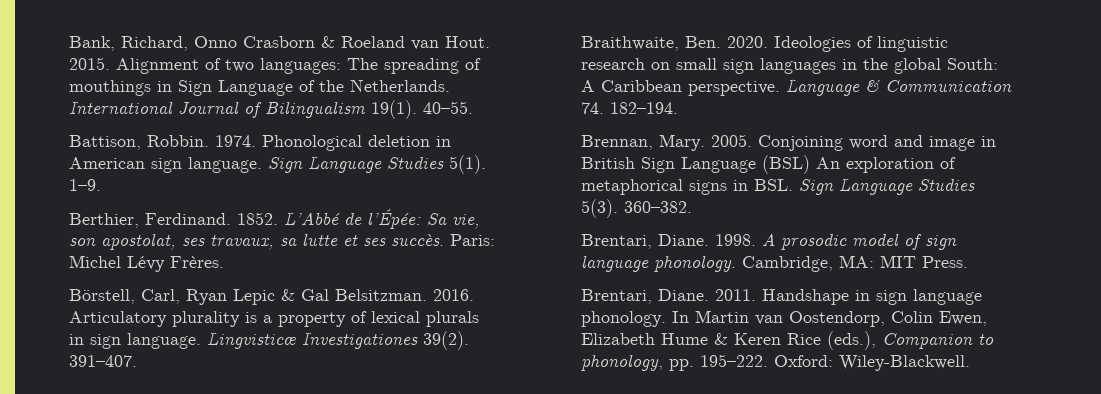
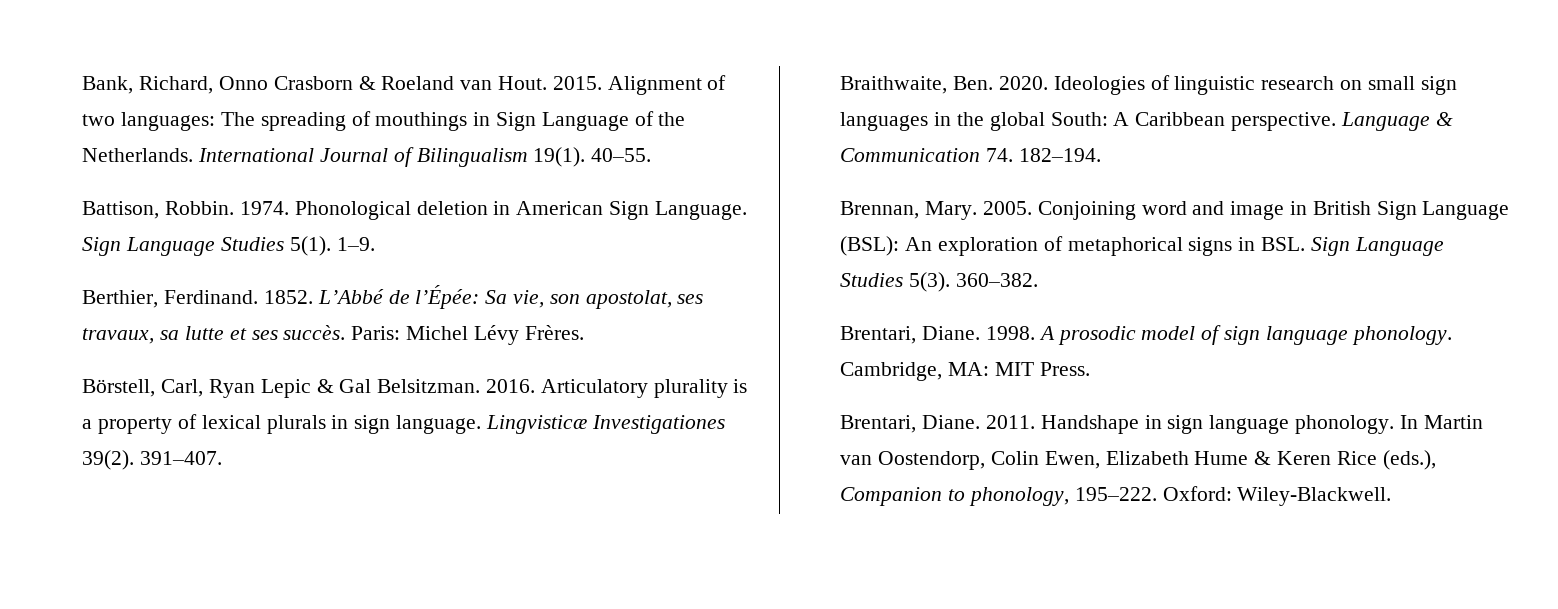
- Phonological deletion in American sign language.
+ Phonological deletion in American Sign Language.
- Conjoining word and image in British Sign Language (BSL) An exploration of metaphorical signs in BSL. Sign Language Studies 5(3).
+ Conjoining word and image in British Sign Language (BSL): An exploration of metaphorical signs in BSL. Sign Language Studies 5(3).
- In Martin van Oostendorp, Colin Ewen, Elizabeth Hume & Keren Rice (eds.), Companion to phonology, pp. 195–222.
+ In Martin van Oostendorp, Colin Ewen, Elizabeth Hume & Keren Rice (eds.), Companion to phonology, 195–222.

